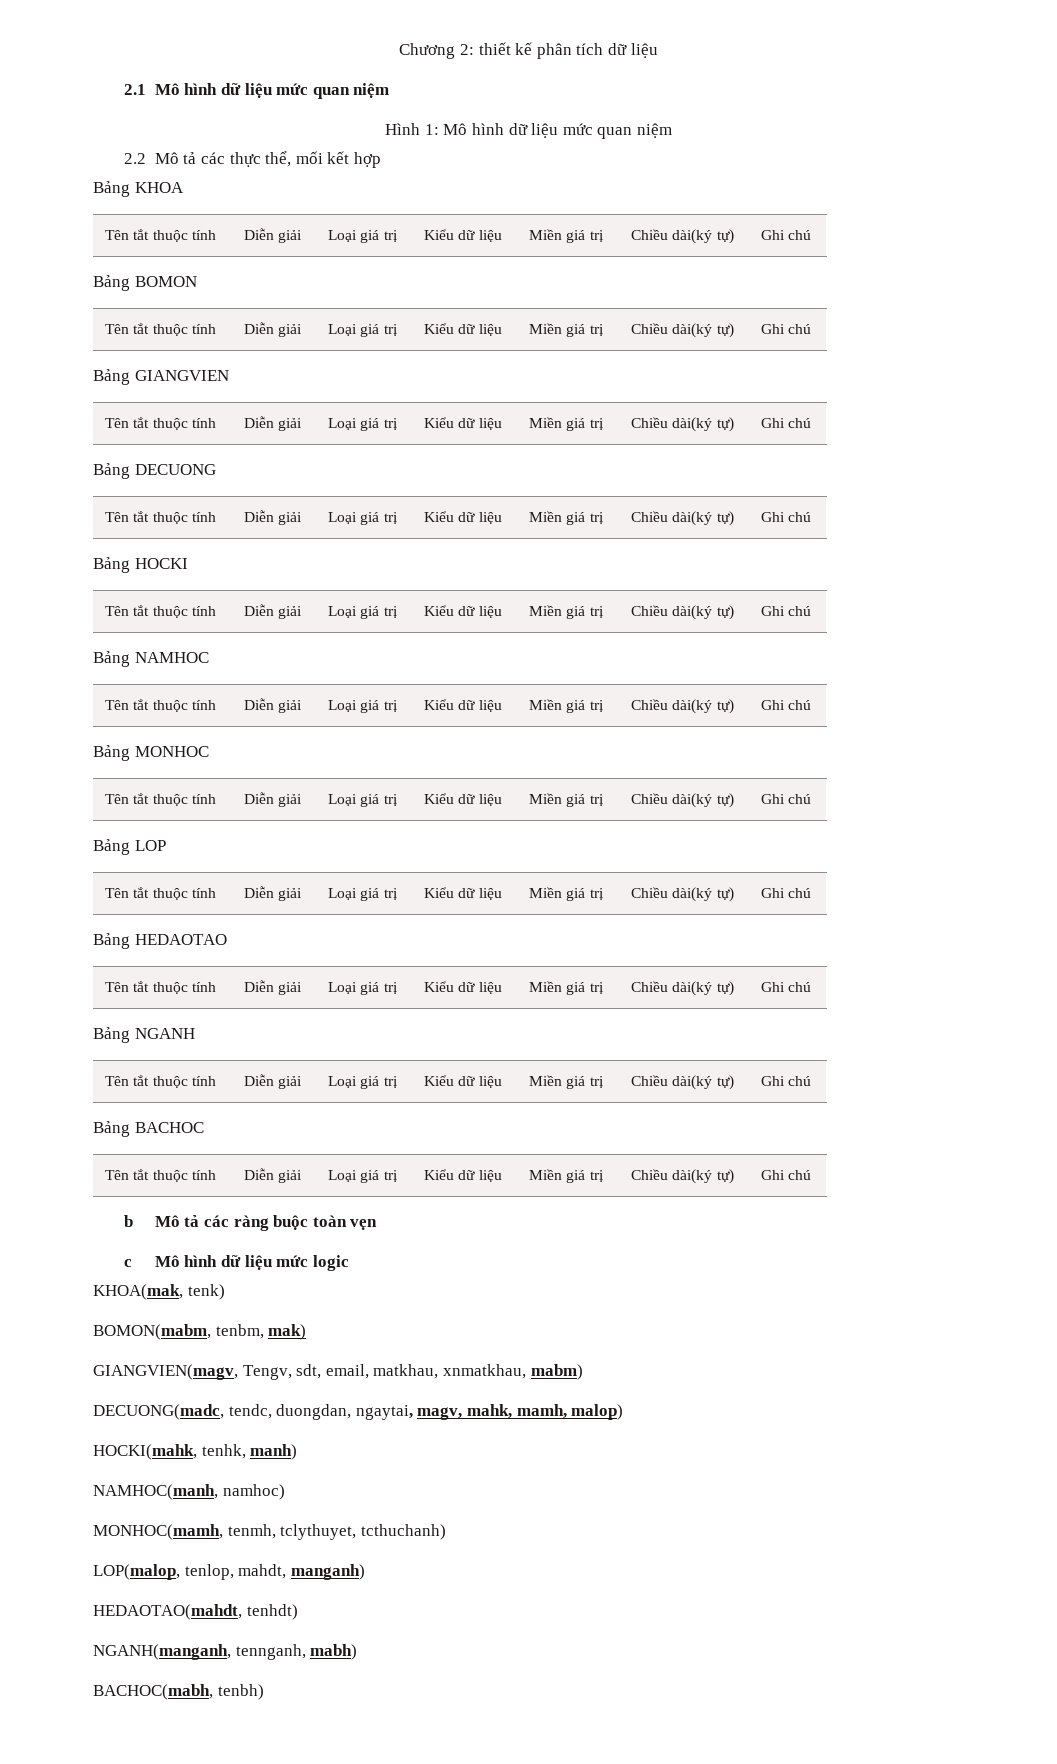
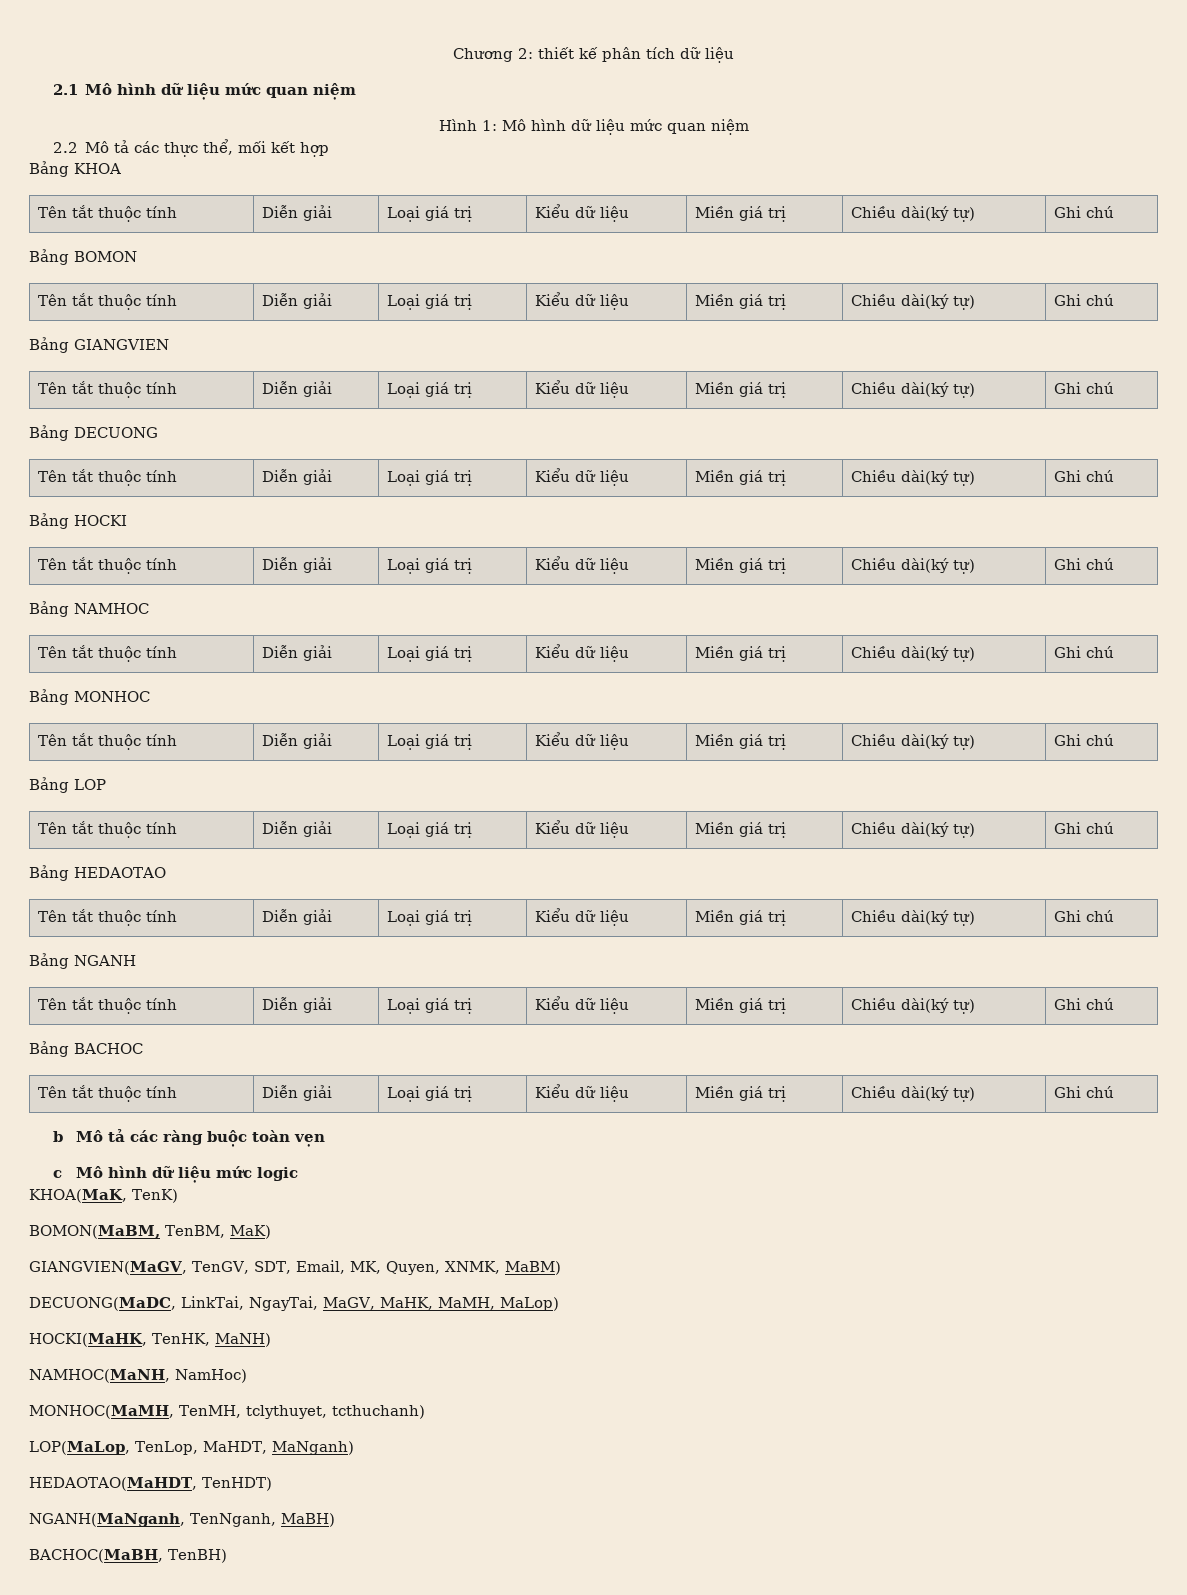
- KHOA(mak, tenk)
- BOMON(mabm, tenbm, mak)
- GIANGVIEN(magv, Tengv, sdt, email, matkhau, xnmatkhau, mabm)
- DECUONG(madc, tendc, duongdan, ngaytai, magv, mahk, mamh, malop)
- HOCKI(mahk, tenhk, manh)
- NAMHOC(manh, namhoc)
- MONHOC(mamh, tenmh, tclythuyet, tcthuchanh)
- LOP(malop, tenlop, mahdt, manganh)
- HEDAOTAO(mahdt, tenhdt)
- NGANH(manganh, tennganh, mabh)
- BACHOC(mabh, tenbh)
+ KHOA(MaK, TenK)
+ BOMON(MaBM, TenBM, MaK)
+ GIANGVIEN(MaGV, TenGV, SDT, Email, MK, Quyen, XNMK, MaBM)
+ DECUONG(MaDC, LinkTai, NgayTai, MaGV, MaHK, MaMH, MaLop)
+ HOCKI(MaHK, TenHK, MaNH)
+ NAMHOC(MaNH, NamHoc)
+ MONHOC(MaMH, TenMH, tclythuyet, tcthuchanh)
+ LOP(MaLop, TenLop, MaHDT, MaNganh)
+ HEDAOTAO(MaHDT, TenHDT)
+ NGANH(MaNganh, TenNganh, MaBH)
+ BACHOC(MaBH, TenBH)

